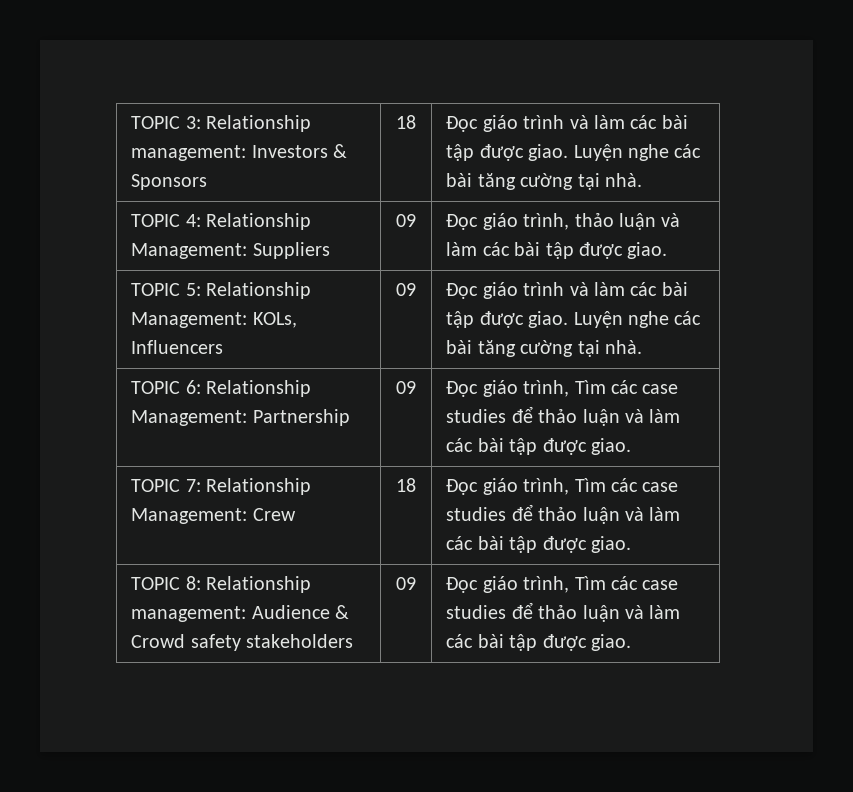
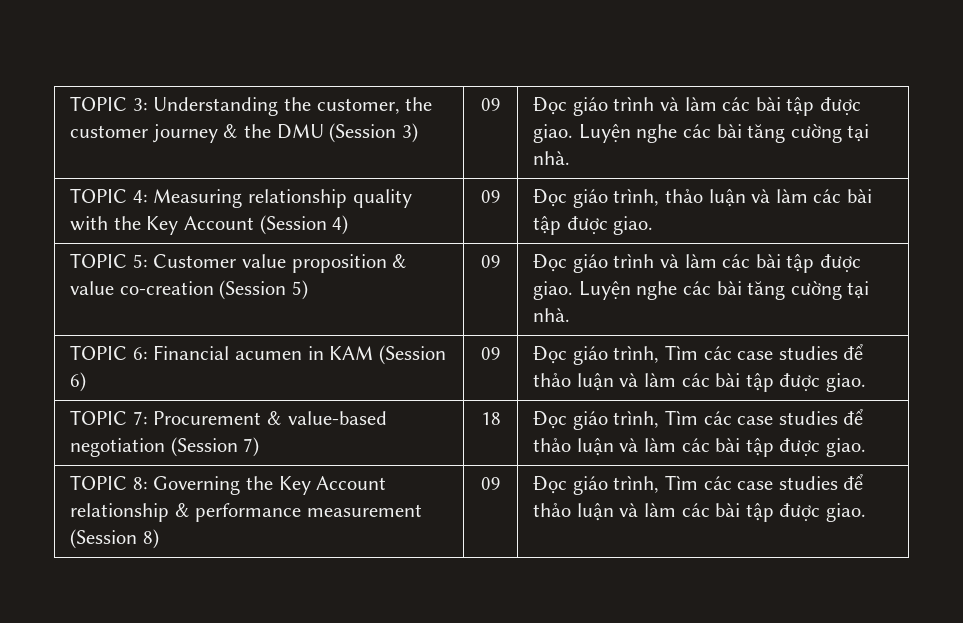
- TOPIC 3: Relationship management: Investors & Sponsors | 18 | Đọc giáo trình và làm các bài tập được giao. Luyện nghe các bài tăng cường tại nhà.
+ TOPIC 3: Understanding the customer, the customer journey & the DMU (Session 3) | 09 | Đọc giáo trình và làm các bài tập được giao. Luyện nghe các bài tăng cường tại nhà.
- TOPIC 4: Relationship Management: Suppliers | 09 | Đọc giáo trình, thảo luận và làm các bài tập được giao.
+ TOPIC 4: Measuring relationship quality with the Key Account (Session 4) | 09 | Đọc giáo trình, thảo luận và làm các bài tập được giao.
- TOPIC 5: Relationship Management: KOLs, Influencers | 09 | Đọc giáo trình và làm các bài tập được giao. Luyện nghe các bài tăng cường tại nhà.
+ TOPIC 5: Customer value proposition & value co-creation (Session 5) | 09 | Đọc giáo trình và làm các bài tập được giao. Luyện nghe các bài tăng cường tại nhà.
- TOPIC 6: Relationship Management: Partnership | 09 | Đọc giáo trình, Tìm các case studies để thảo luận và làm các bài tập được giao.
+ TOPIC 6: Financial acumen in KAM (Session 6) | 09 | Đọc giáo trình, Tìm các case studies để thảo luận và làm các bài tập được giao.
- TOPIC 7: Relationship Management: Crew | 18 | Đọc giáo trình, Tìm các case studies để thảo luận và làm các bài tập được giao.
+ TOPIC 7: Procurement & value-based negotiation (Session 7) | 18 | Đọc giáo trình, Tìm các case studies để thảo luận và làm các bài tập được giao.
- TOPIC 8: Relationship management: Audience & Crowd safety stakeholders | 09 | Đọc giáo trình, Tìm các case studies để thảo luận và làm các bài tập được giao.
+ TOPIC 8: Governing the Key Account relationship & performance measurement (Session 8) | 09 | Đọc giáo trình, Tìm các case studies để thảo luận và làm các bài tập được giao.

